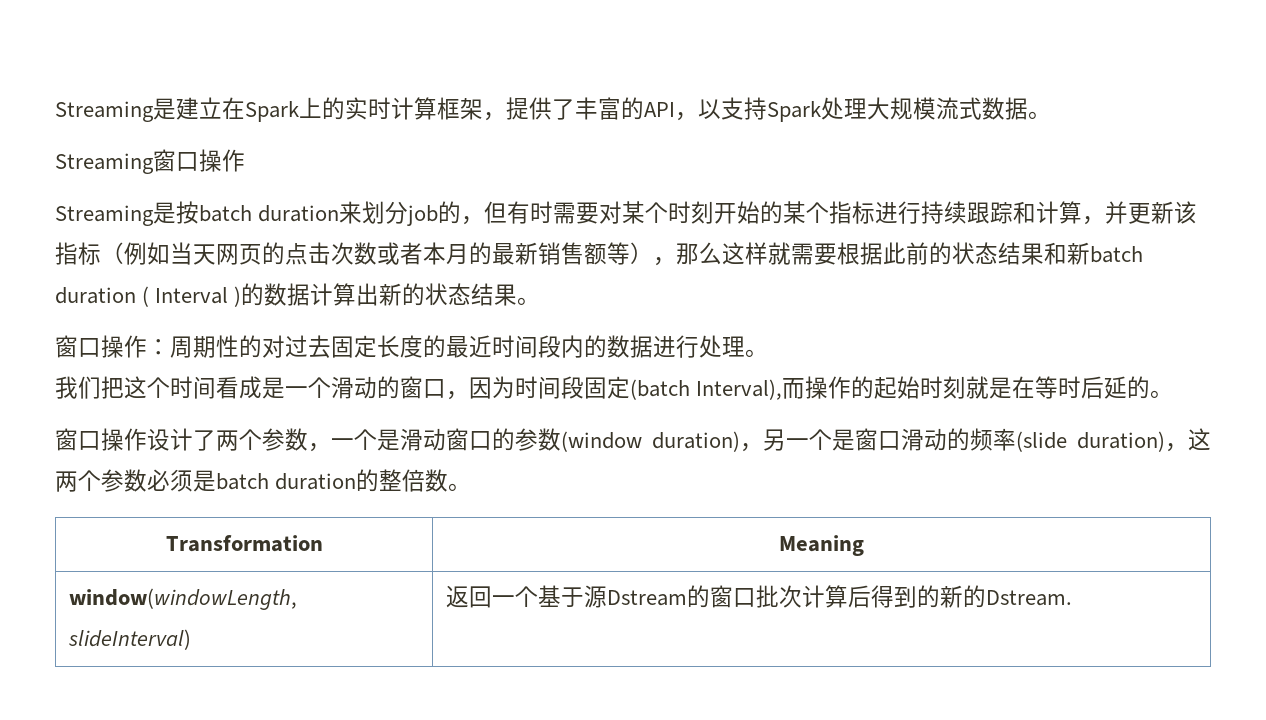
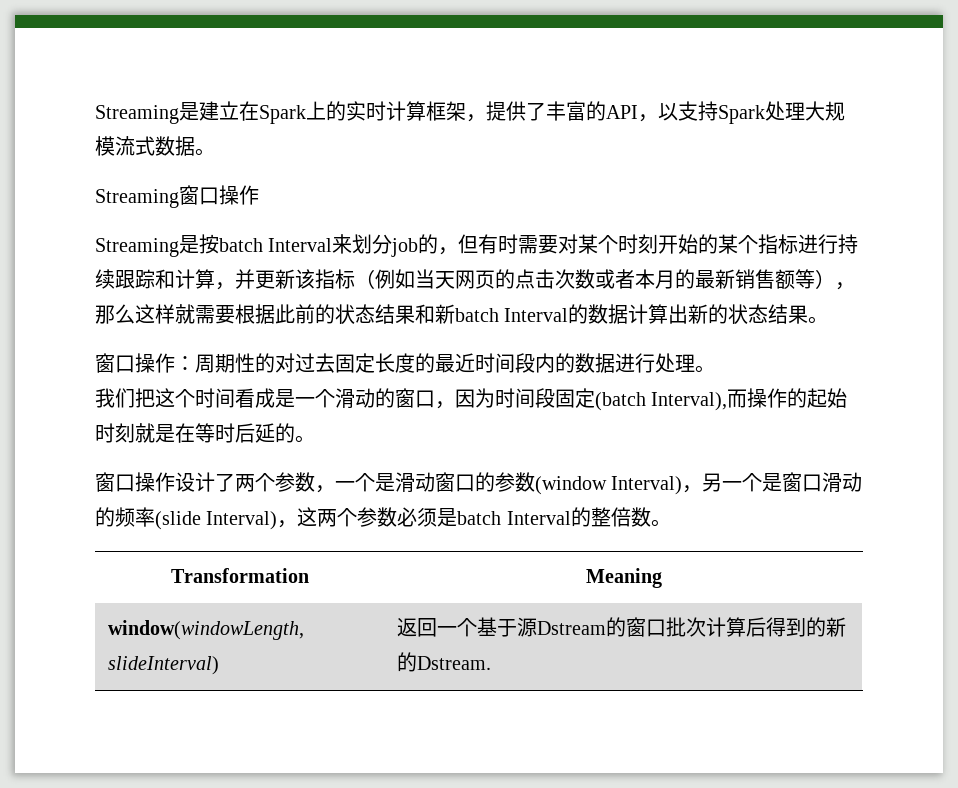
- Streaming是按batch duration来划分job的，但有时需要对某个时刻开始的某个指标进行持续跟踪和计算，并更新该指标（例如当天网页的点击次数或者本月的最新销售额等），那么这样就需要根据此前的状态结果和新batch duration ( Interval )的数据计算出新的状态结果。
+ Streaming是按batch Interval来划分job的，但有时需要对某个时刻开始的某个指标进行持续跟踪和计算，并更新该指标（例如当天网页的点击次数或者本月的最新销售额等），那么这样就需要根据此前的状态结果和新batch Interval的数据计算出新的状态结果。
- 窗口操作设计了两个参数，一个是滑动窗口的参数(window duration)，另一个是窗口滑动的频率(slide duration)，这两个参数必须是batch duration的整倍数。
+ 窗口操作设计了两个参数，一个是滑动窗口的参数(window Interval)，另一个是窗口滑动的频率(slide Interval)，这两个参数必须是batch Interval的整倍数。

